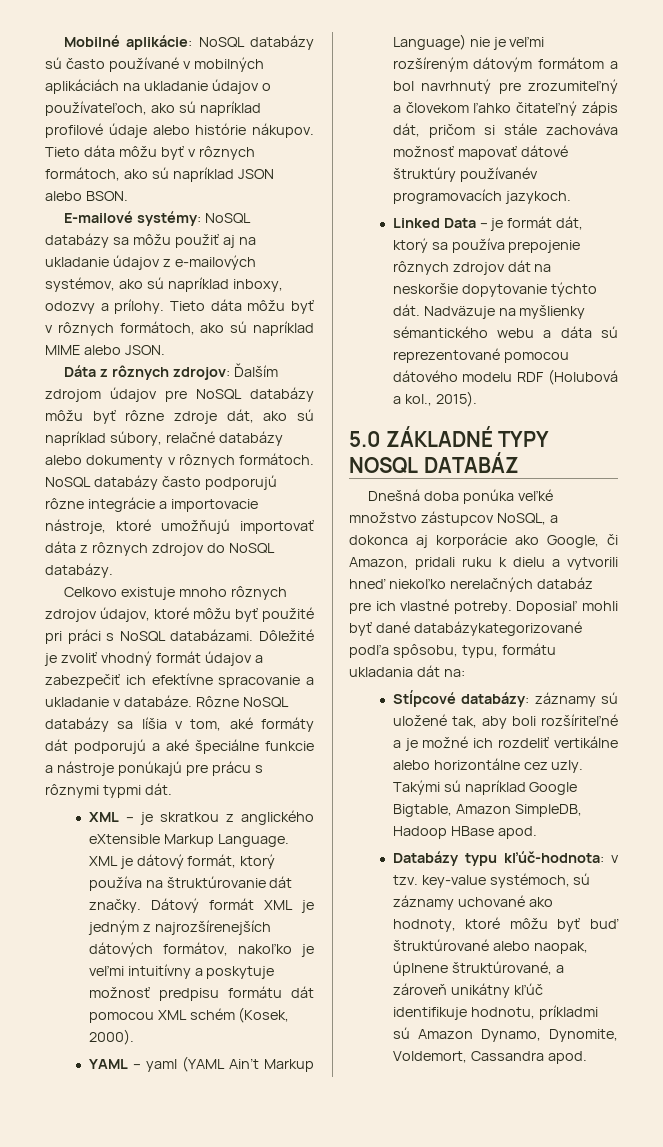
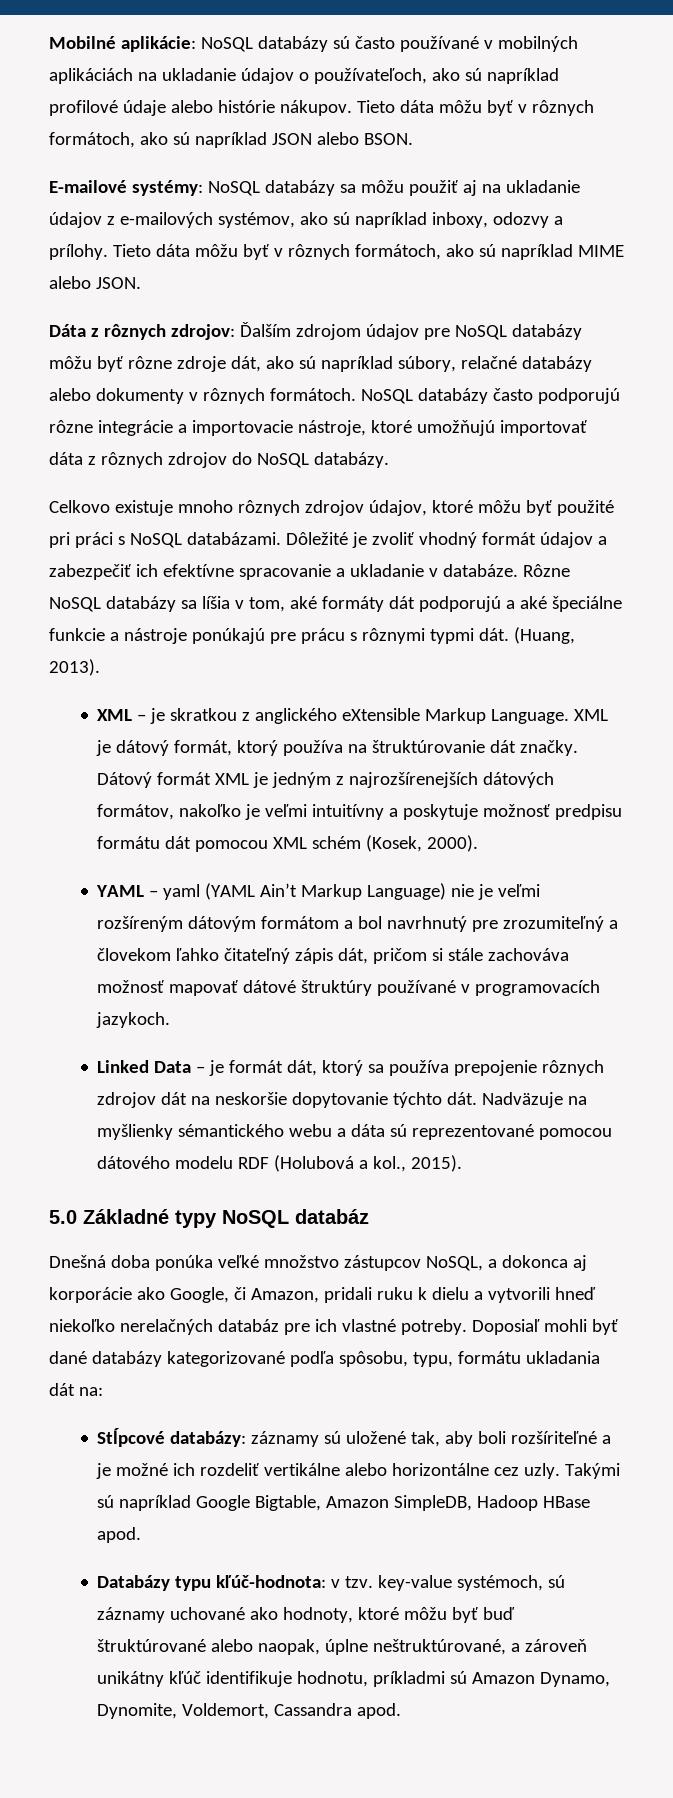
+ (Huang, 2013).
- YAML – yaml (YAML Ain’t Markup Language) nie je veľmi rozšíreným dátovým formátom a bol navrhnutý pre zrozumiteľný a človekom ľahko čitateľný zápis dát, pričom si stále zachováva možnosť mapovať dátové štruktúry používanév programovacích jazykoch.
+ YAML – yaml (YAML Ain’t Markup Language) nie je veľmi rozšíreným dátovým formátom a bol navrhnutý pre zrozumiteľný a človekom ľahko čitateľný zápis dát, pričom si stále zachováva možnosť mapovať dátové štruktúry používané v programovacích jazykoch.
- 5.0 ZÁKLADNÉ TYPY NOSQL DATABÁZ
+ 5.0 Základné typy NoSQL databáz
- Doposiaľ mohli byť dané databázykategorizované podľa spôsobu, typu, formátu ukladania dát na:
+ Doposiaľ mohli byť dané databázy kategorizované podľa spôsobu, typu, formátu ukladania dát na:
- Databázy typu kľúč-hodnota: v tzv. key-value systémoch, sú záznamy uchované ako hodnoty, ktoré môžu byť buď štruktúrované alebo naopak, úplnene štruktúrované, a zároveň unikátny kľúč identifikuje hodnotu, príkladmi sú Amazon Dynamo, Dynomite, Voldemort, Cassandra apod.
+ Databázy typu kľúč-hodnota: v tzv. key-value systémoch, sú záznamy uchované ako hodnoty, ktoré môžu byť buď štruktúrované alebo naopak, úplne neštruktúrované, a zároveň unikátny kľúč identifikuje hodnotu, príkladmi sú Amazon Dynamo, Dynomite, Voldemort, Cassandra apod.

